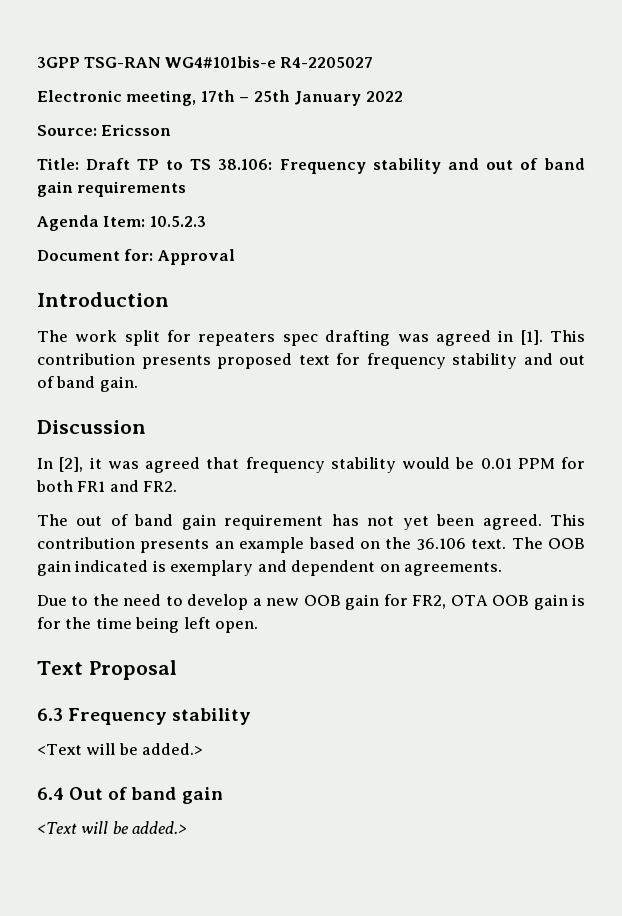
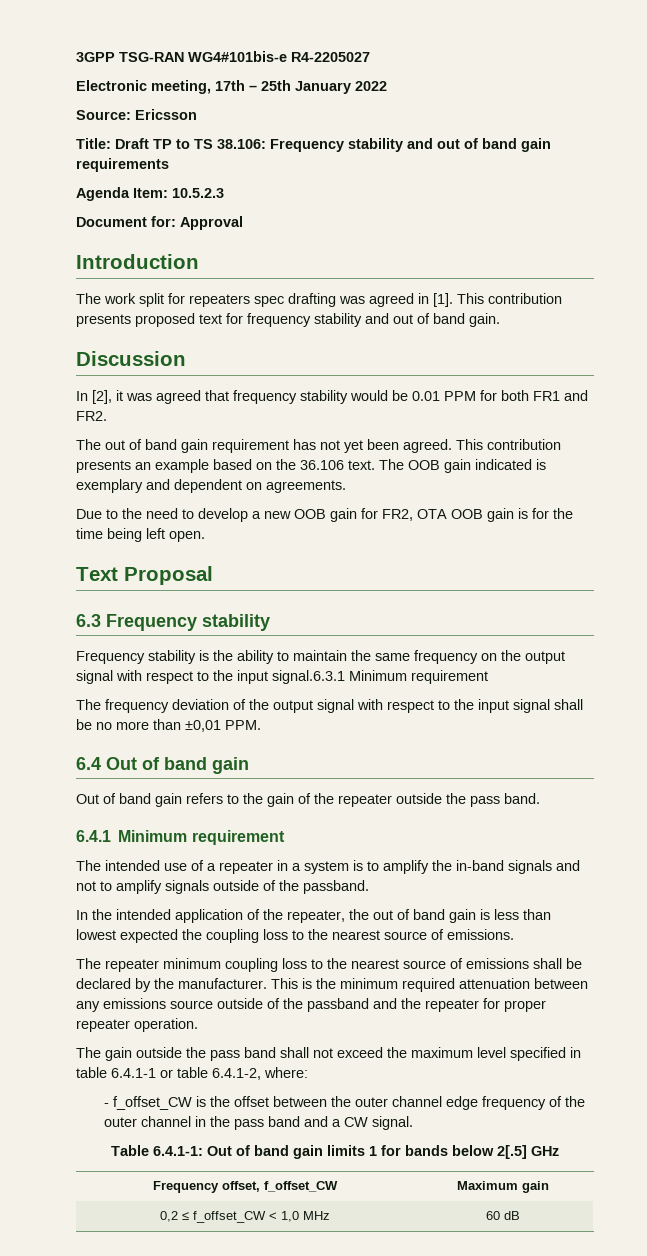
  6.3 Frequency stability
- <Text will be added.>
+ Frequency stability is the ability to maintain the same frequency on the output signal with respect to the input signal.6.3.1 Minimum requirement
+ The frequency deviation of the output signal with respect to the input signal shall be no more than ±0,01 PPM.
  6.4 Out of band gain
- <Text will be added.>
+ Out of band gain refers to the gain of the repeater outside the pass band.
+ 6.4.1 Minimum requirement
+ The intended use of a repeater in a system is to amplify the in-band signals and not to amplify signals outside of the passband.
+ In the intended application of the repeater, the out of band gain is less than lowest expected the coupling loss to the nearest source of emissions.
+ The repeater minimum coupling loss to the nearest source of emissions shall be declared by the manufacturer. This is the minimum required attenuation between any emissions source outside of the passband and the repeater for proper repeater operation.
+ The gain outside the pass band shall not exceed the maximum level specified in table 6.4.1-1 or table 6.4.1-2, where:
+ - f_offset_CW is the offset between the outer channel edge frequency of the outer channel in the pass band and a CW signal.
+ Table 6.4.1-1: Out of band gain limits 1 for bands below 2[.5] GHz
+ Frequency offset, f_offset_CW | Maximum gain
+ 0,2 ≤ f_offset_CW < 1,0 MHz | 60 dB

